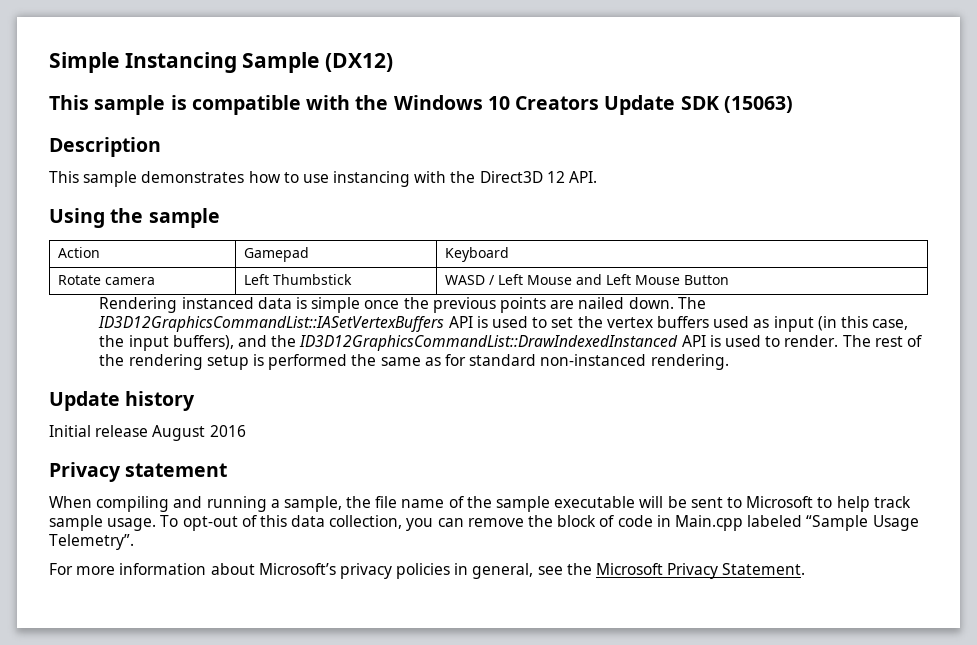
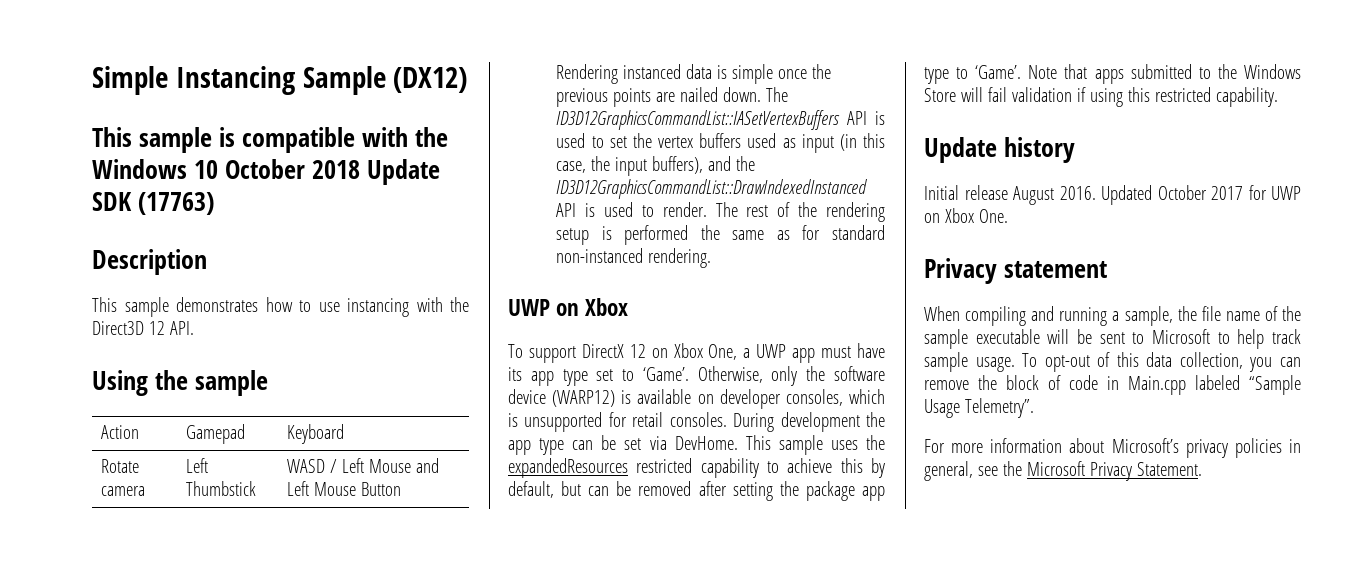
- This sample is compatible with the Windows 10 Creators Update SDK (15063)
+ This sample is compatible with the Windows 10 October 2018 Update SDK (17763)
  The rest of the rendering setup is performed the same as for standard non-instanced rendering.
+ UWP on Xbox
+ To support DirectX 12 on Xbox One, a UWP app must have its app type set to ‘Game’. Otherwise, only the software device (WARP12) is available on developer consoles, which is unsupported for retail consoles. During development the app type can be set via DevHome. This sample uses the expandedResources restricted capability to achieve this by default, but can be removed after setting the package app type to ‘Game’. Note that apps submitted to the Windows Store will fail validation if using this restricted capability.
- Initial release August 2016
+ Initial release August 2016. Updated October 2017 for UWP on Xbox One.

